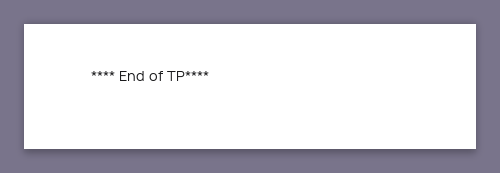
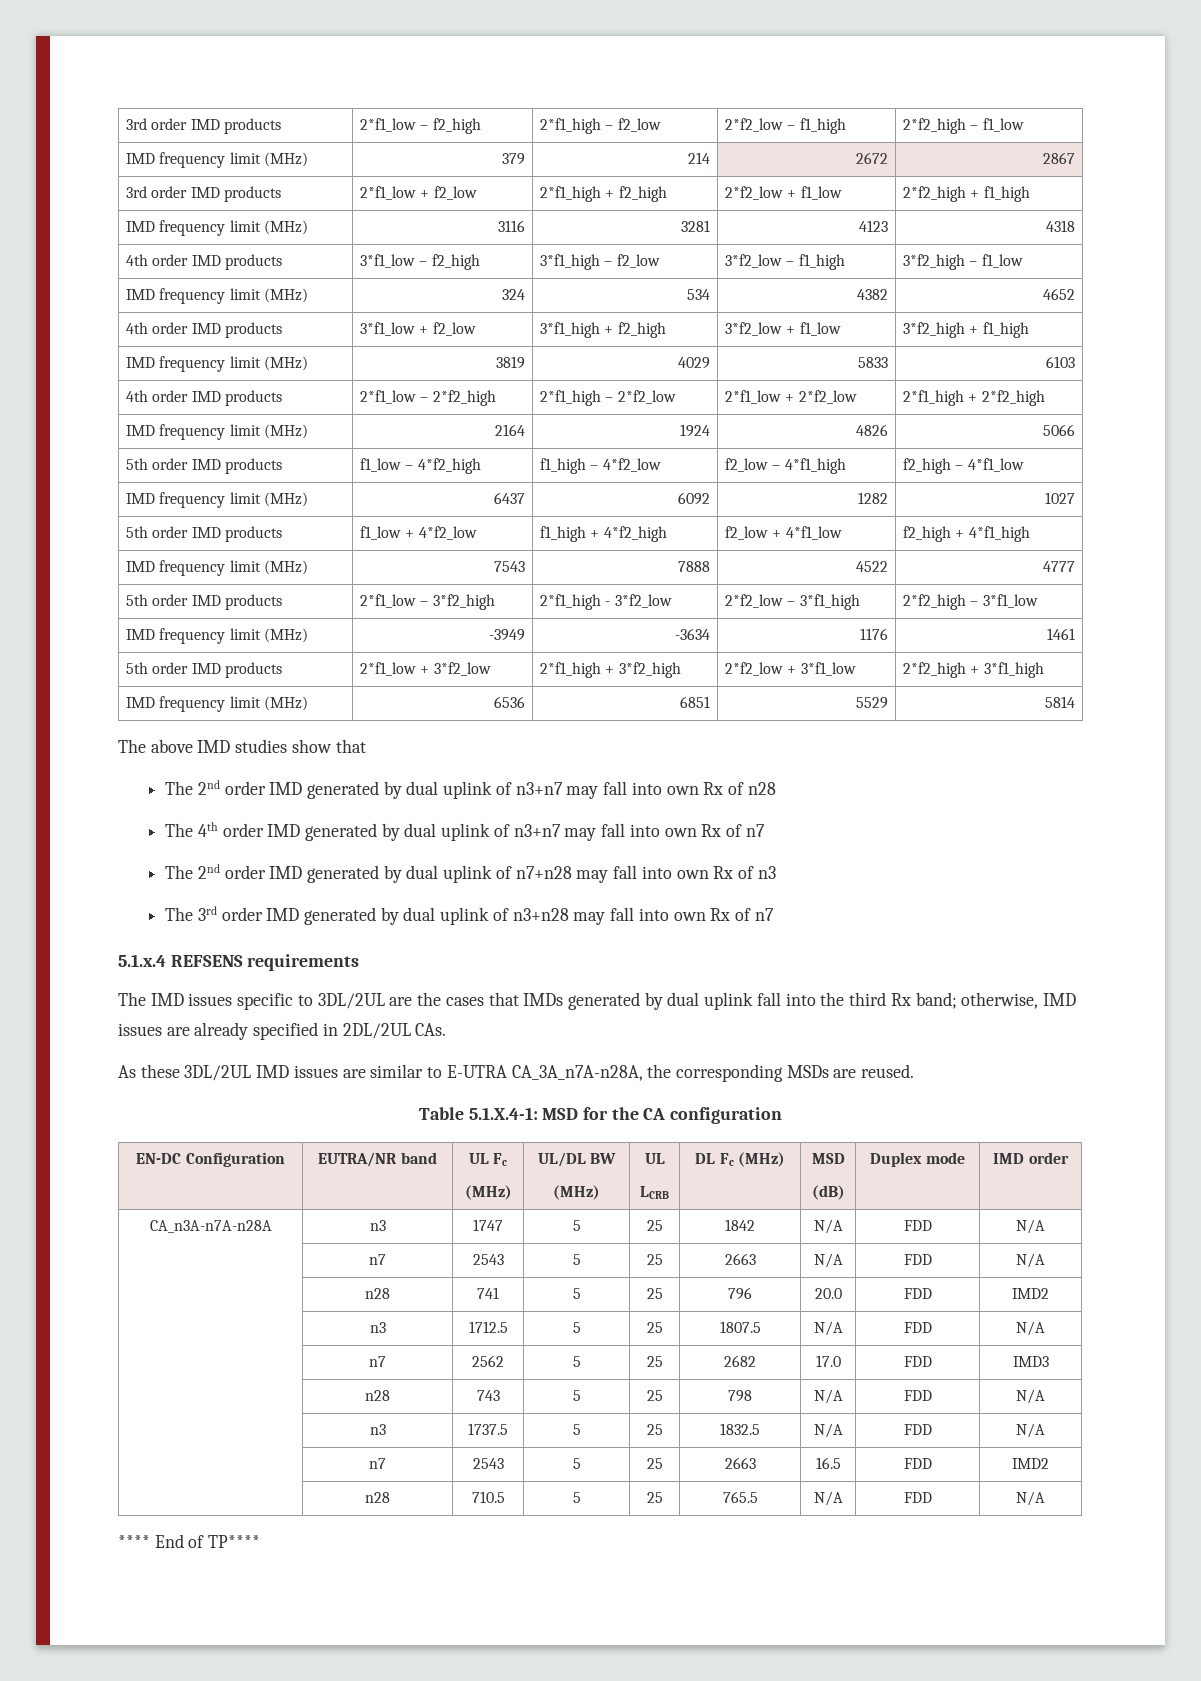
+ 3rd order IMD products | 2*f1_low – f2_high | 2*f1_high – f2_low | 2*f2_low – f1_high | 2*f2_high – f1_low
+ IMD frequency limit (MHz) | 379 | 214 | 2672 | 2867
+ 3rd order IMD products | 2*f1_low + f2_low | 2*f1_high + f2_high | 2*f2_low + f1_low | 2*f2_high + f1_high
+ IMD frequency limit (MHz) | 3116 | 3281 | 4123 | 4318
+ 4th order IMD products | 3*f1_low – f2_high | 3*f1_high – f2_low | 3*f2_low – f1_high | 3*f2_high – f1_low
+ IMD frequency limit (MHz) | 324 | 534 | 4382 | 4652
+ 4th order IMD products | 3*f1_low + f2_low | 3*f1_high + f2_high | 3*f2_low + f1_low | 3*f2_high + f1_high
+ IMD frequency limit (MHz) | 3819 | 4029 | 5833 | 6103
+ 4th order IMD products | 2*f1_low – 2*f2_high | 2*f1_high – 2*f2_low | 2*f1_low + 2*f2_low | 2*f1_high + 2*f2_high
+ IMD frequency limit (MHz) | 2164 | 1924 | 4826 | 5066
+ 5th order IMD products | f1_low – 4*f2_high | f1_high – 4*f2_low | f2_low – 4*f1_high | f2_high – 4*f1_low
+ IMD frequency limit (MHz) | 6437 | 6092 | 1282 | 1027
+ 5th order IMD products | f1_low + 4*f2_low | f1_high + 4*f2_high | f2_low + 4*f1_low | f2_high + 4*f1_high
+ IMD frequency limit (MHz) | 7543 | 7888 | 4522 | 4777
+ 5th order IMD products | 2*f1_low – 3*f2_high | 2*f1_high - 3*f2_low | 2*f2_low – 3*f1_high | 2*f2_high – 3*f1_low
+ IMD frequency limit (MHz) | -3949 | -3634 | 1176 | 1461
+ 5th order IMD products | 2*f1_low + 3*f2_low | 2*f1_high + 3*f2_high | 2*f2_low + 3*f1_low | 2*f2_high + 3*f1_high
+ IMD frequency limit (MHz) | 6536 | 6851 | 5529 | 5814
+ The above IMD studies show that
+ The 2nd order IMD generated by dual uplink of n3+n7 may fall into own Rx of n28
+ The 4th order IMD generated by dual uplink of n3+n7 may fall into own Rx of n7
+ The 2nd order IMD generated by dual uplink of n7+n28 may fall into own Rx of n3
+ The 3rd order IMD generated by dual uplink of n3+n28 may fall into own Rx of n7
+ 5.1.x.4 REFSENS requirements
+ The IMD issues specific to 3DL/2UL are the cases that IMDs generated by dual uplink fall into the third Rx band; otherwise, IMD issues are already specified in 2DL/2UL CAs.
+ As these 3DL/2UL IMD issues are similar to E-UTRA CA_3A_n7A-n28A, the corresponding MSDs are reused.
+ Table 5.1.X.4-1: MSD for the CA configuration
+ EN-DC Configuration | EUTRA/NR band | UL Fc
+ (MHz) | UL/DL BW
+ (MHz) | UL
+ LCRB | DL Fc (MHz) | MSD
+ (dB) | Duplex mode | IMD order
+ CA_n3A-n7A-n28A | n3 | 1747 | 5 | 25 | 1842 | N/A | FDD | N/A
+ | n7 | 2543 | 5 | 25 | 2663 | N/A | FDD | N/A
+ | n28 | 741 | 5 | 25 | 796 | 20.0 | FDD | IMD2
+ | n3 | 1712.5 | 5 | 25 | 1807.5 | N/A | FDD | N/A
+ | n7 | 2562 | 5 | 25 | 2682 | 17.0 | FDD | IMD3
+ | n28 | 743 | 5 | 25 | 798 | N/A | FDD | N/A
+ | n3 | 1737.5 | 5 | 25 | 1832.5 | N/A | FDD | N/A
+ | n7 | 2543 | 5 | 25 | 2663 | 16.5 | FDD | IMD2
+ | n28 | 710.5 | 5 | 25 | 765.5 | N/A | FDD | N/A

